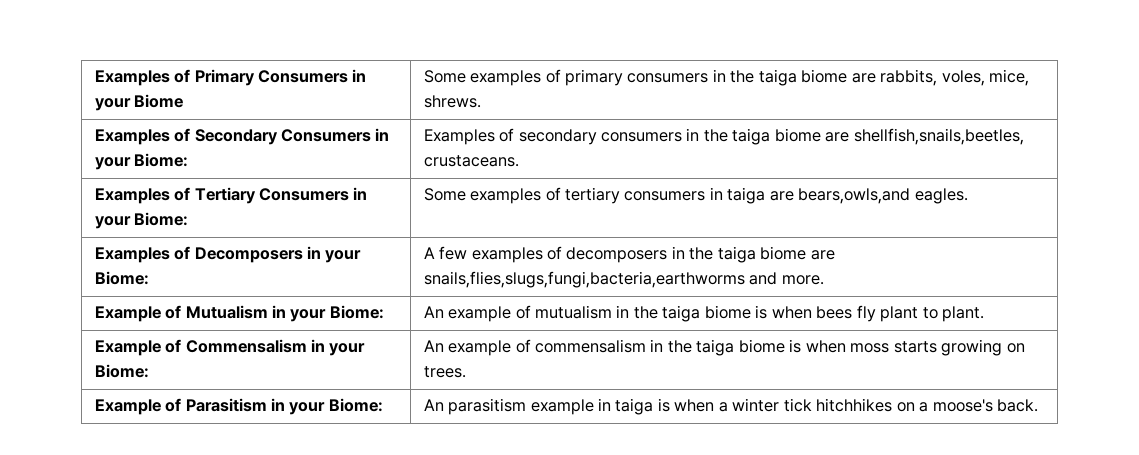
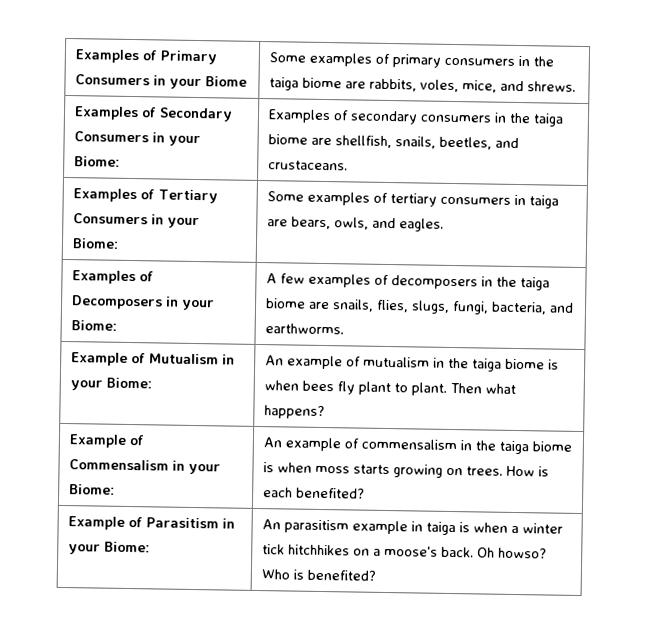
- Examples of Primary Consumers in your Biome | Some examples of primary consumers in the taiga biome are rabbits, voles, mice, shrews.
+ Examples of Primary Consumers in your Biome | Some examples of primary consumers in the taiga biome are rabbits, voles, mice, and shrews.
- Examples of Secondary Consumers in your Biome: | Examples of secondary consumers in the taiga biome are shellfish,snails,beetles, crustaceans.
+ Examples of Secondary Consumers in your Biome: | Examples of secondary consumers in the taiga biome are shellfish, snails, beetles, and crustaceans.
- Examples of Tertiary Consumers in your Biome: | Some examples of tertiary consumers in taiga are bears,owls,and eagles.
+ Examples of Tertiary Consumers in your Biome: | Some examples of tertiary consumers in taiga are bears, owls, and eagles.
- Examples of Decomposers in your Biome: | A few examples of decomposers in the taiga biome are snails,flies,slugs,fungi,bacteria,earthworms and more.
+ Examples of Decomposers in your Biome: | A few examples of decomposers in the taiga biome are snails, flies, slugs, fungi, bacteria, and earthworms.
- Example of Mutualism in your Biome: | An example of mutualism in the taiga biome is when bees fly plant to plant.
+ Example of Mutualism in your Biome: | An example of mutualism in the taiga biome is when bees fly plant to plant. Then what happens?
- Example of Commensalism in your Biome: | An example of commensalism in the taiga biome is when moss starts growing on trees.
+ Example of Commensalism in your Biome: | An example of commensalism in the taiga biome is when moss starts growing on trees. How is each benefited?
- Example of Parasitism in your Biome: | An parasitism example in taiga is when a winter tick hitchhikes on a moose's back.
+ Example of Parasitism in your Biome: | An parasitism example in taiga is when a winter tick hitchhikes on a moose's back. Oh howso? Who is benefited?

